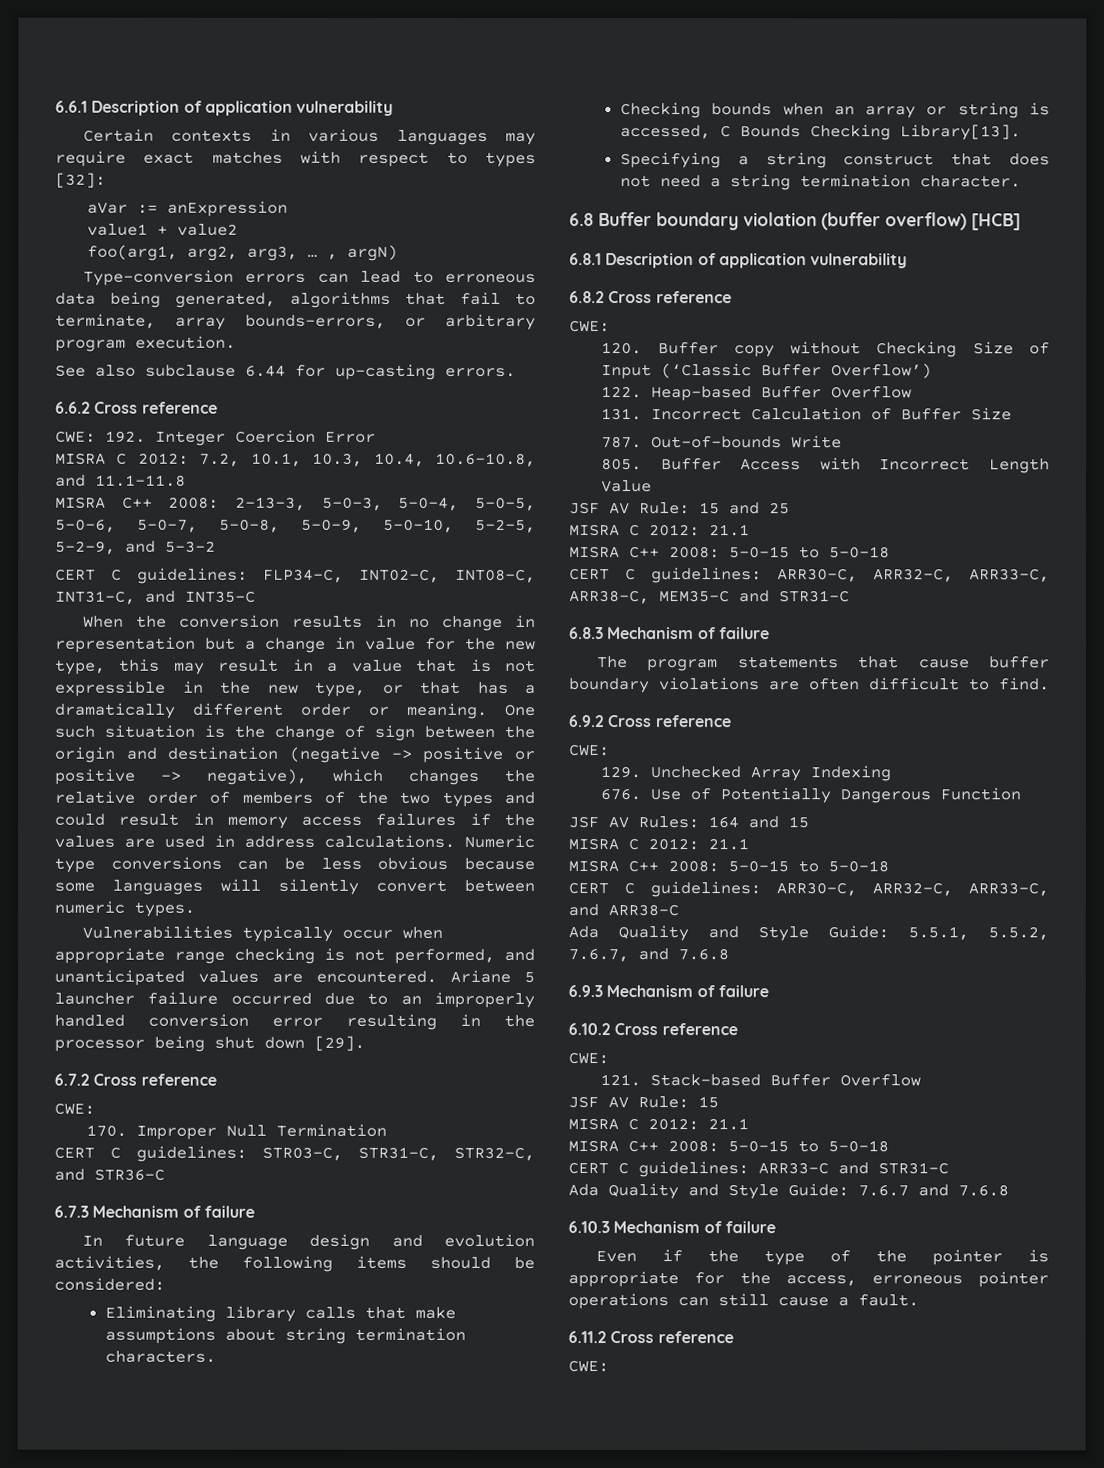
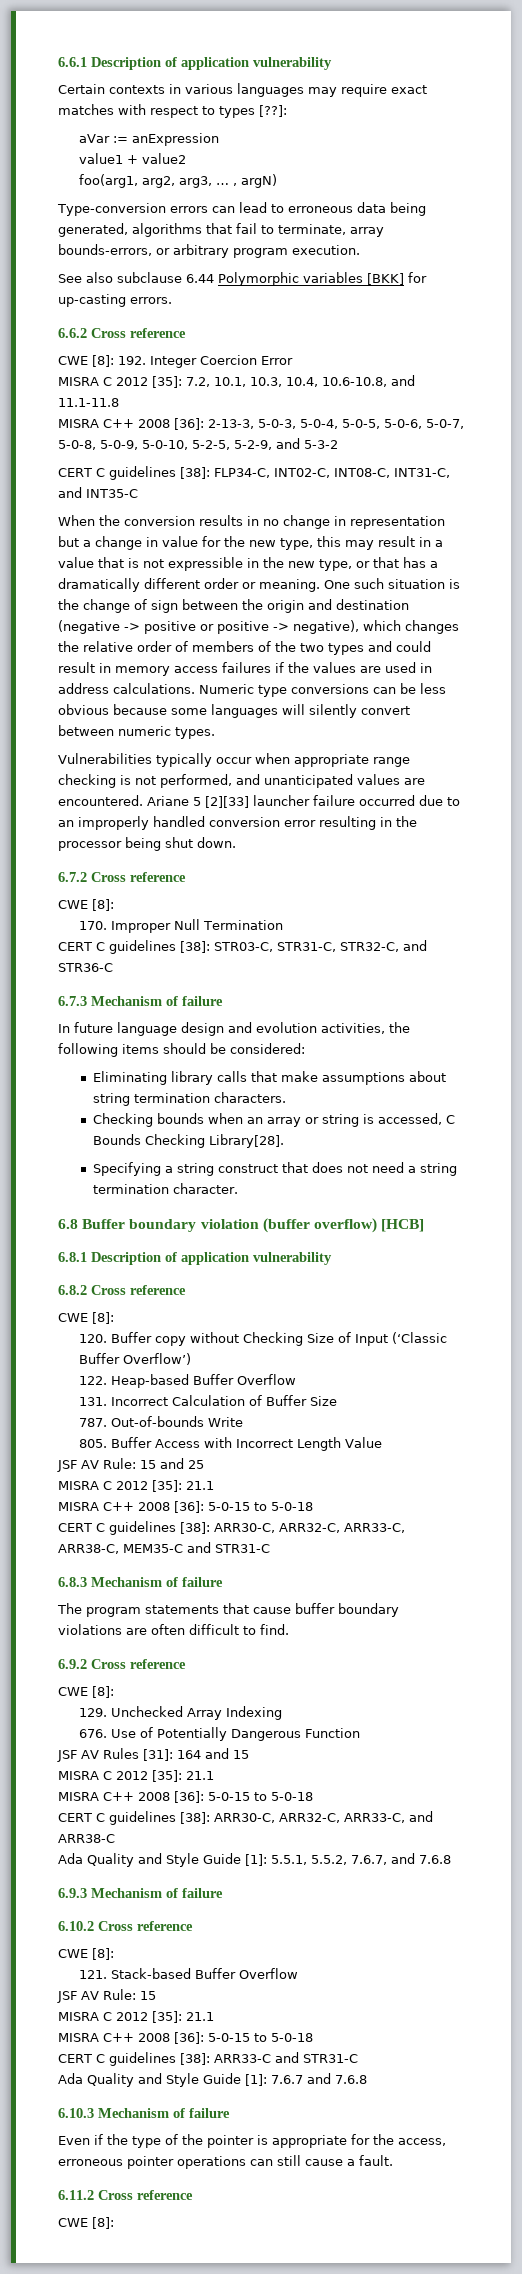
- Certain contexts in various languages may require exact matches with respect to types [32]:
+ Certain contexts in various languages may require exact matches with respect to types [??]:
- See also subclause 6.44 for up-casting errors.
+ See also subclause 6.44 Polymorphic variables [BKK] for up-casting errors.
- CWE: 192. Integer Coercion Error
+ CWE [8]: 192. Integer Coercion Error
- MISRA C 2012: 7.2, 10.1, 10.3, 10.4, 10.6-10.8, and 11.1-11.8
+ MISRA C 2012 [35]: 7.2, 10.1, 10.3, 10.4, 10.6-10.8, and 11.1-11.8
- MISRA C++ 2008: 2-13-3, 5-0-3, 5-0-4, 5-0-5, 5-0-6, 5-0-7, 5-0-8, 5-0-9, 5-0-10, 5-2-5, 5-2-9, and 5-3-2
+ MISRA C++ 2008 [36]: 2-13-3, 5-0-3, 5-0-4, 5-0-5, 5-0-6, 5-0-7, 5-0-8, 5-0-9, 5-0-10, 5-2-5, 5-2-9, and 5-3-2
- CERT C guidelines: FLP34-C, INT02-C, INT08-C, INT31-C, and INT35-C
+ CERT C guidelines [38]: FLP34-C, INT02-C, INT08-C, INT31-C, and INT35-C
- Ariane 5 launcher failure occurred due to an improperly handled conversion error resulting in the processor being shut down [29].
+ Ariane 5 [2][33] launcher failure occurred due to an improperly handled conversion error resulting in the processor being shut down.
  6.7.2 Cross reference
- CWE:
+ CWE [8]:
- CERT C guidelines: STR03-C, STR31-C, STR32-C, and STR36-C
+ CERT C guidelines [38]: STR03-C, STR31-C, STR32-C, and STR36-C
- Checking bounds when an array or string is accessed, C Bounds Checking Library[13].
+ Checking bounds when an array or string is accessed, C Bounds Checking Library[28].
  6.8.2 Cross reference
- CWE:
+ CWE [8]:
  JSF AV Rule: 15 and 25
- MISRA C 2012: 21.1
- MISRA C++ 2008: 5-0-15 to 5-0-18
- CERT C guidelines: ARR30-C, ARR32-C, ARR33-C, ARR38-C, MEM35-C and STR31-C
+ MISRA C 2012 [35]: 21.1
+ MISRA C++ 2008 [36]: 5-0-15 to 5-0-18
+ CERT C guidelines [38]: ARR30-C, ARR32-C, ARR33-C, ARR38-C, MEM35-C and STR31-C
  6.9.2 Cross reference
- CWE:
+ CWE [8]:
- JSF AV Rules: 164 and 15
- MISRA C 2012: 21.1
- MISRA C++ 2008: 5-0-15 to 5-0-18
- CERT C guidelines: ARR30-C, ARR32-C, ARR33-C, and ARR38-C
+ JSF AV Rules [31]: 164 and 15
+ MISRA C 2012 [35]: 21.1
+ MISRA C++ 2008 [36]: 5-0-15 to 5-0-18
+ CERT C guidelines [38]: ARR30-C, ARR32-C, ARR33-C, and ARR38-C
- Ada Quality and Style Guide: 5.5.1, 5.5.2, 7.6.7, and 7.6.8
+ Ada Quality and Style Guide [1]: 5.5.1, 5.5.2, 7.6.7, and 7.6.8
  6.10.2 Cross reference
- CWE:
+ CWE [8]:
  121. Stack-based Buffer Overflow
  JSF AV Rule: 15
- MISRA C 2012: 21.1
- MISRA C++ 2008: 5-0-15 to 5-0-18
- CERT C guidelines: ARR33-C and STR31-C
+ MISRA C 2012 [35]: 21.1
+ MISRA C++ 2008 [36]: 5-0-15 to 5-0-18
+ CERT C guidelines [38]: ARR33-C and STR31-C
- Ada Quality and Style Guide: 7.6.7 and 7.6.8
+ Ada Quality and Style Guide [1]: 7.6.7 and 7.6.8
  6.11.2 Cross reference
- CWE:
+ CWE [8]:

